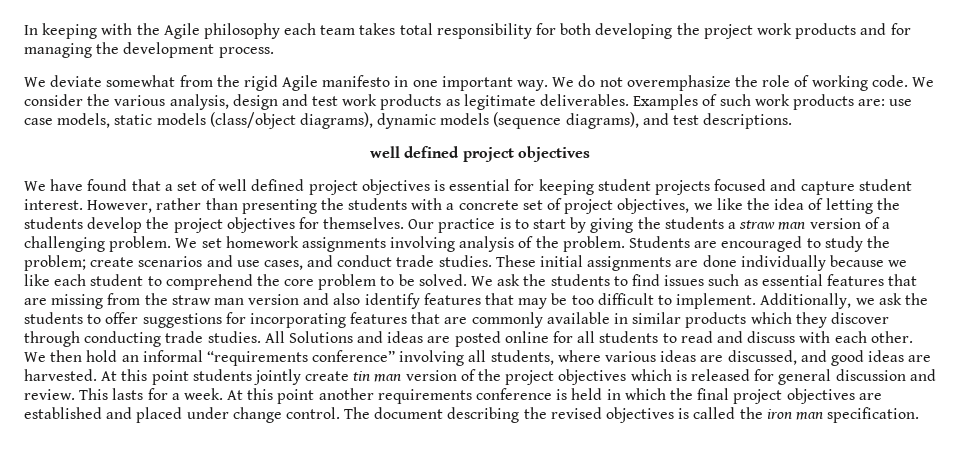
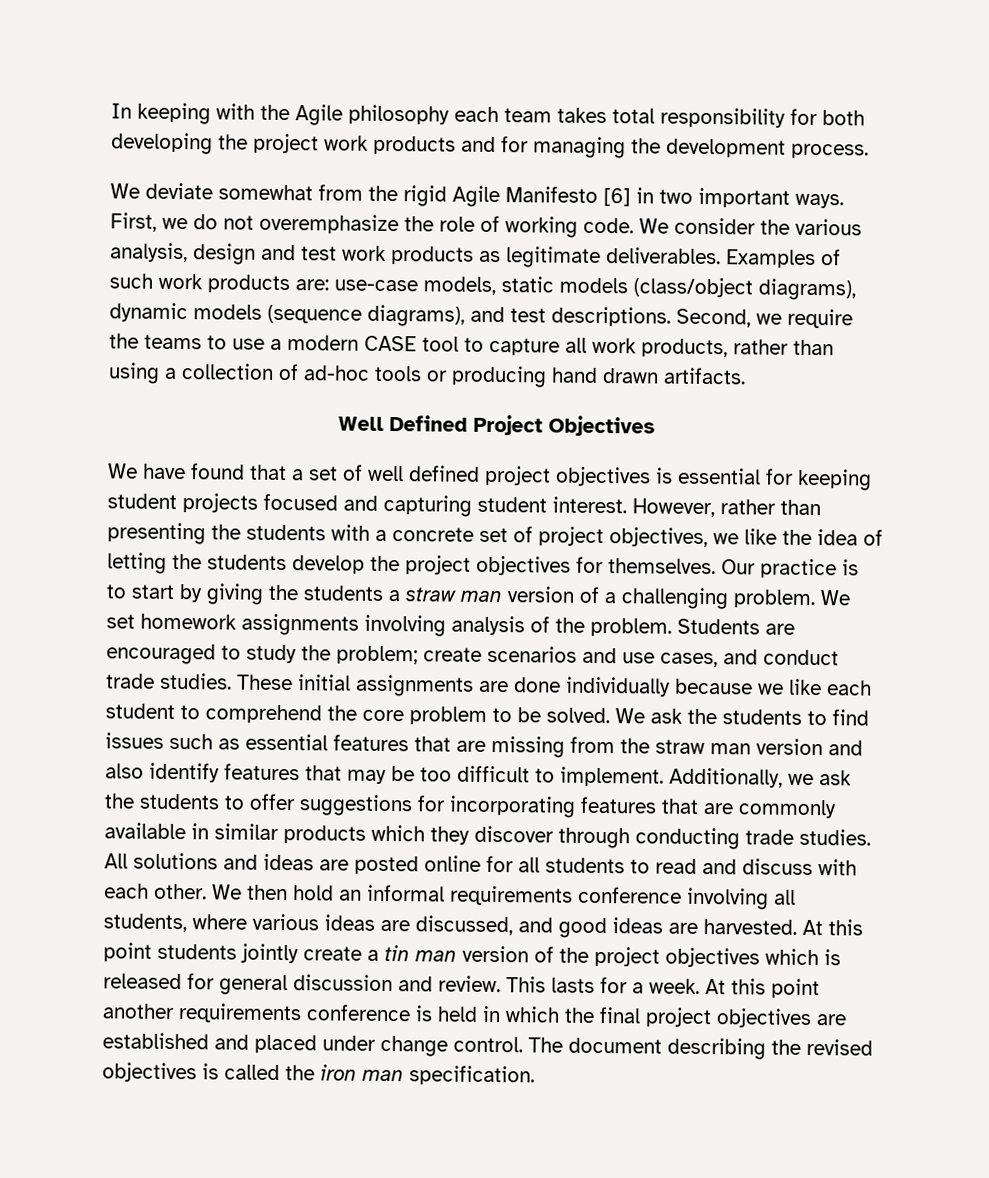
- We deviate somewhat from the rigid Agile manifesto in one important way. We do not overemphasize the role of working code.
+ We deviate somewhat from the rigid Agile Manifesto [6] in two important ways. First, we do not overemphasize the role of working code.
- Examples of such work products are: use case models, static models (class/object diagrams), dynamic models (sequence diagrams), and test descriptions.
- well defined project objectives
+ Examples of such work products are: use-case models, static models (class/object diagrams), dynamic models (sequence diagrams), and test descriptions. Second, we require the teams to use a modern CASE tool to capture all work products, rather than using a collection of ad-hoc tools or producing hand drawn artifacts.
+ Well Defined Project Objectives
- We have found that a set of well defined project objectives is essential for keeping student projects focused and capture student interest.
+ We have found that a set of well defined project objectives is essential for keeping student projects focused and capturing student interest.
- All Solutions and ideas are posted online for all students to read and discuss with each other.
+ All solutions and ideas are posted online for all students to read and discuss with each other.
- We then hold an informal “requirements conference” involving all students, where various ideas are discussed, and good ideas are harvested.
+ We then hold an informal requirements conference involving all students, where various ideas are discussed, and good ideas are harvested.
- At this point students jointly create tin man version of the project objectives which is released for general discussion and review.
+ At this point students jointly create a tin man version of the project objectives which is released for general discussion and review.

